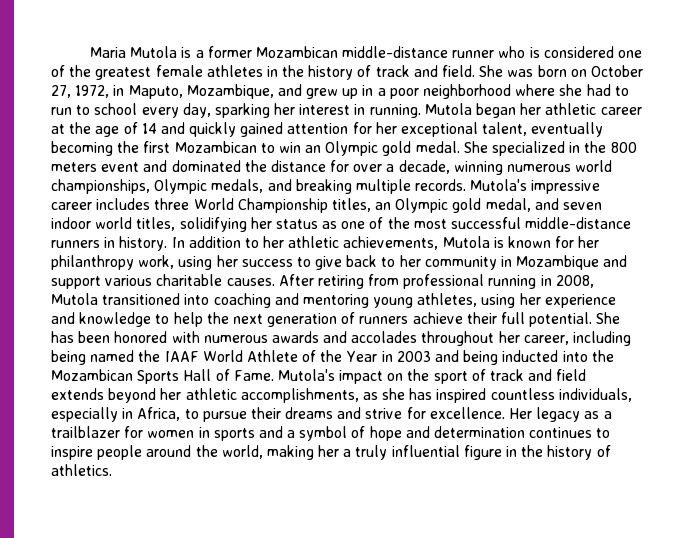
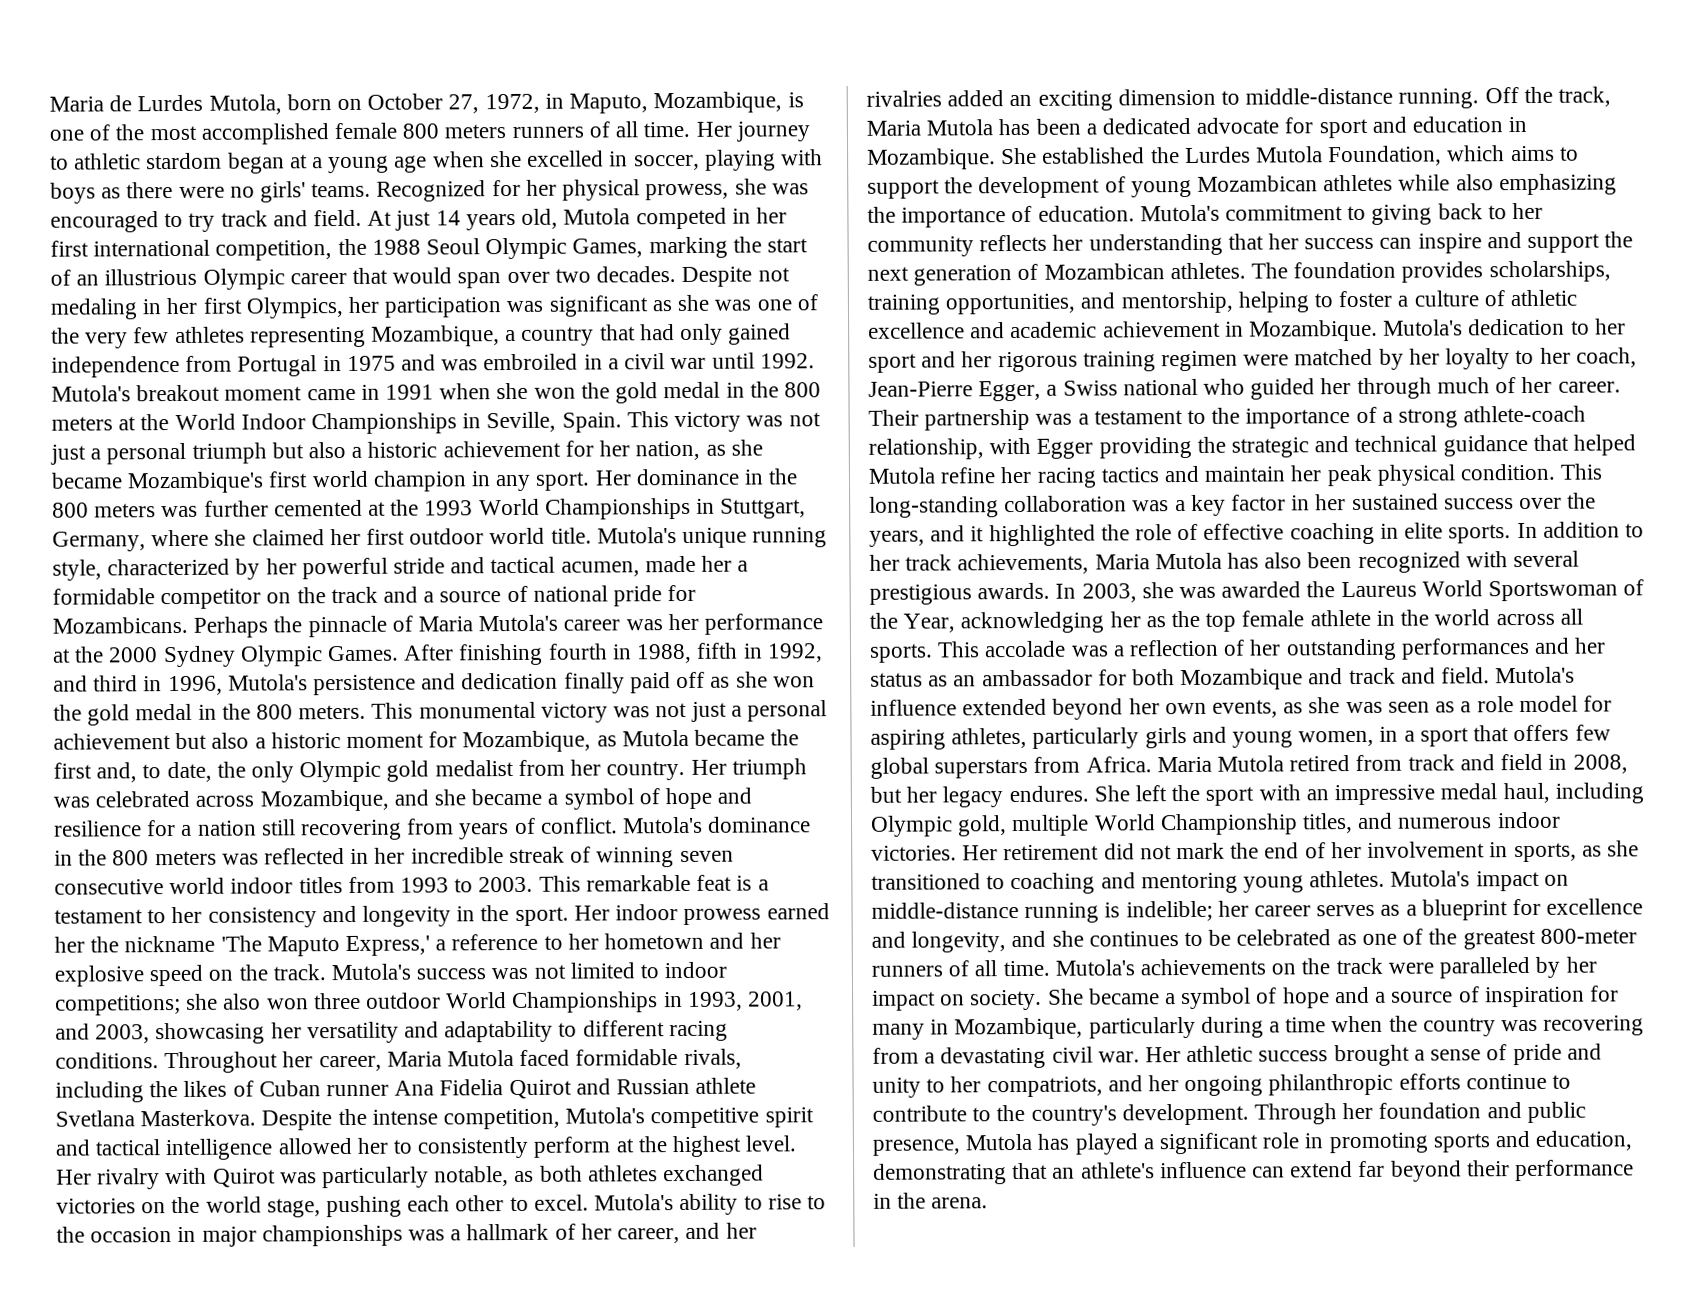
- Maria Mutola is a former Mozambican middle-distance runner who is considered one of the greatest female athletes in the history of track and field. She was born on October 27, 1972, in Maputo, Mozambique, and grew up in a poor neighborhood where she had to run to school every day, sparking her interest in running. Mutola began her athletic career at the age of 14 and quickly gained attention for her exceptional talent, eventually becoming the first Mozambican to win an Olympic gold medal. She specialized in the 800 meters event and dominated the distance for over a decade, winning numerous world championships, Olympic medals, and breaking multiple records. Mutola's impressive career includes three World Championship titles, an Olympic gold medal, and seven indoor world titles, solidifying her status as one of the most successful middle-distance runners in history. In addition to her athletic achievements, Mutola is known for her philanthropy work, using her success to give back to her community in Mozambique and support various charitable causes. After retiring from professional running in 2008, Mutola transitioned into coaching and mentoring young athletes, using her experience and knowledge to help the next generation of runners achieve their full potential. She has been honored with numerous awards and accolades throughout her career, including being named the IAAF World Athlete of the Year in 2003 and being inducted into the Mozambican Sports Hall of Fame. Mutola's impact on the sport of track and field extends beyond her athletic accomplishments, as she has inspired countless individuals, especially in Africa, to pursue their dreams and strive for excellence. Her legacy as a trailblazer for women in sports and a symbol of hope and determination continues to inspire people around the world, making her a truly influential figure in the history of athletics.
+ Maria de Lurdes Mutola, born on October 27, 1972, in Maputo, Mozambique, is one of the most accomplished female 800 meters runners of all time. Her journey to athletic stardom began at a young age when she excelled in soccer, playing with boys as there were no girls' teams. Recognized for her physical prowess, she was encouraged to try track and field. At just 14 years old, Mutola competed in her first international competition, the 1988 Seoul Olympic Games, marking the start of an illustrious Olympic career that would span over two decades. Despite not medaling in her first Olympics, her participation was significant as she was one of the very few athletes representing Mozambique, a country that had only gained independence from Portugal in 1975 and was embroiled in a civil war until 1992. Mutola's breakout moment came in 1991 when she won the gold medal in the 800 meters at the World Indoor Championships in Seville, Spain. This victory was not just a personal triumph but also a historic achievement for her nation, as she became Mozambique's first world champion in any sport. Her dominance in the 800 meters was further cemented at the 1993 World Championships in Stuttgart, Germany, where she claimed her first outdoor world title. Mutola's unique running style, characterized by her powerful stride and tactical acumen, made her a formidable competitor on the track and a source of national pride for Mozambicans. Perhaps the pinnacle of Maria Mutola's career was her performance at the 2000 Sydney Olympic Games. After finishing fourth in 1988, fifth in 1992, and third in 1996, Mutola's persistence and dedication finally paid off as she won the gold medal in the 800 meters. This monumental victory was not just a personal achievement but also a historic moment for Mozambique, as Mutola became the first and, to date, the only Olympic gold medalist from her country. Her triumph was celebrated across Mozambique, and she became a symbol of hope and resilience for a nation still recovering from years of conflict. Mutola's dominance in the 800 meters was reflected in her incredible streak of winning seven consecutive world indoor titles from 1993 to 2003. This remarkable feat is a testament to her consistency and longevity in the sport. Her indoor prowess earned her the nickname 'The Maputo Express,' a reference to her hometown and her explosive speed on the track. Mutola's success was not limited to indoor competitions; she also won three outdoor World Championships in 1993, 2001, and 2003, showcasing her versatility and adaptability to different racing conditions. Throughout her career, Maria Mutola faced formidable rivals, including the likes of Cuban runner Ana Fidelia Quirot and Russian athlete Svetlana Masterkova. Despite the intense competition, Mutola's competitive spirit and tactical intelligence allowed her to consistently perform at the highest level. Her rivalry with Quirot was particularly notable, as both athletes exchanged victories on the world stage, pushing each other to excel. Mutola's ability to rise to the occasion in major championships was a hallmark of her career, and her rivalries added an exciting dimension to middle-distance running. Off the track, Maria Mutola has been a dedicated advocate for sport and education in Mozambique. She established the Lurdes Mutola Foundation, which aims to support the development of young Mozambican athletes while also emphasizing the importance of education. Mutola's commitment to giving back to her community reflects her understanding that her success can inspire and support the next generation of Mozambican athletes. The foundation provides scholarships, training opportunities, and mentorship, helping to foster a culture of athletic excellence and academic achievement in Mozambique. Mutola's dedication to her sport and her rigorous training regimen were matched by her loyalty to her coach, Jean-Pierre Egger, a Swiss national who guided her through much of her career. Their partnership was a testament to the importance of a strong athlete-coach relationship, with Egger providing the strategic and technical guidance that helped Mutola refine her racing tactics and maintain her peak physical condition. This long-standing collaboration was a key factor in her sustained success over the years, and it highlighted the role of effective coaching in elite sports. In addition to her track achievements, Maria Mutola has also been recognized with several prestigious awards. In 2003, she was awarded the Laureus World Sportswoman of the Year, acknowledging her as the top female athlete in the world across all sports. This accolade was a reflection of her outstanding performances and her status as an ambassador for both Mozambique and track and field. Mutola's influence extended beyond her own events, as she was seen as a role model for aspiring athletes, particularly girls and young women, in a sport that offers few global superstars from Africa. Maria Mutola retired from track and field in 2008, but her legacy endures. She left the sport with an impressive medal haul, including Olympic gold, multiple World Championship titles, and numerous indoor victories. Her retirement did not mark the end of her involvement in sports, as she transitioned to coaching and mentoring young athletes. Mutola's impact on middle-distance running is indelible; her career serves as a blueprint for excellence and longevity, and she continues to be celebrated as one of the greatest 800-meter runners of all time. Mutola's achievements on the track were paralleled by her impact on society. She became a symbol of hope and a source of inspiration for many in Mozambique, particularly during a time when the country was recovering from a devastating civil war. Her athletic success brought a sense of pride and unity to her compatriots, and her ongoing philanthropic efforts continue to contribute to the country's development. Through her foundation and public presence, Mutola has played a significant role in promoting sports and education, demonstrating that an athlete's influence can extend far beyond their performance in the arena.

